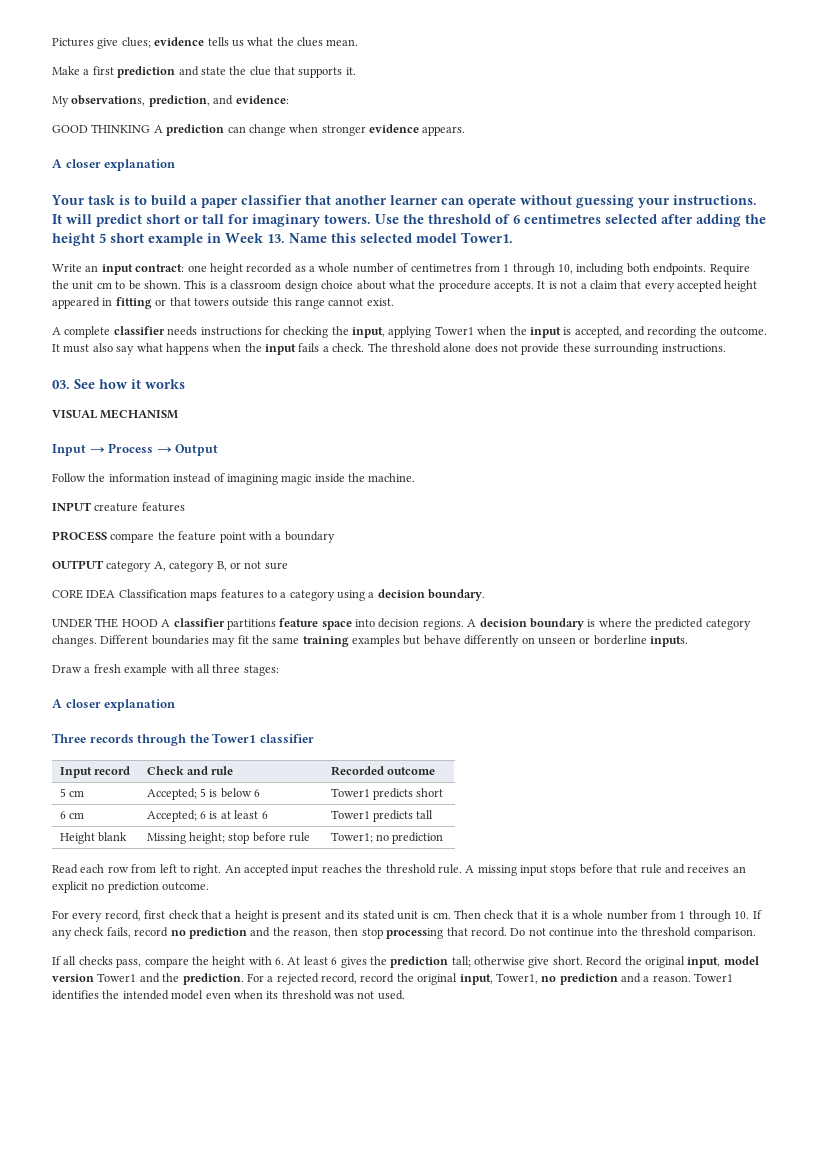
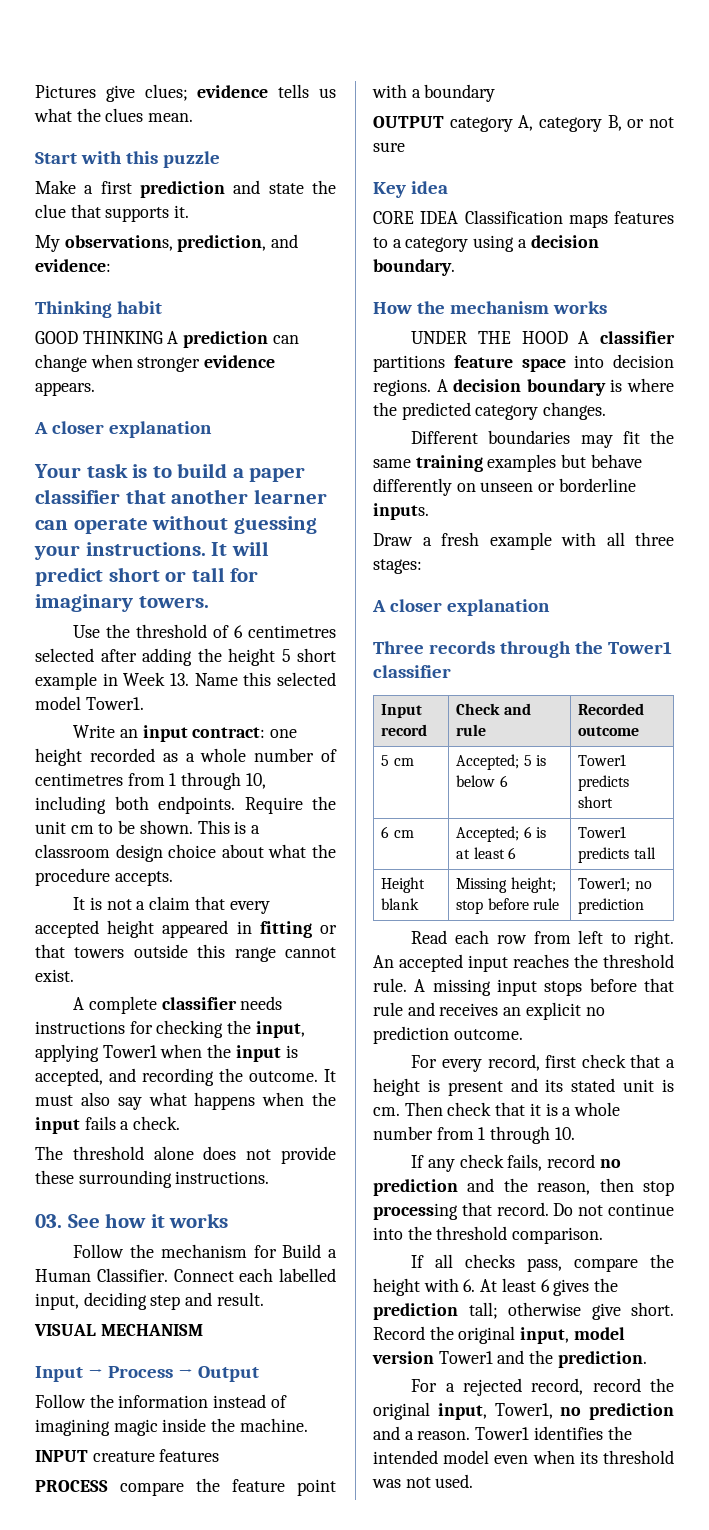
+ Start with this puzzle
+ Thinking habit
- It will predict short or tall for imaginary towers. Use the threshold of 6 centimetres selected after adding the height 5 short example in Week 13. Name this selected model Tower1.
+ It will predict short or tall for imaginary towers.
+ Use the threshold of 6 centimetres selected after adding the height 5 short example in Week 13. Name this selected model Tower1.
- This is a classroom design choice about what the procedure accepts. It is not a claim that every accepted height appeared in fitting or that towers outside this range cannot exist.
+ This is a classroom design choice about what the procedure accepts.
+ It is not a claim that every accepted height appeared in fitting or that towers outside this range cannot exist.
- It must also say what happens when the input fails a check. The threshold alone does not provide these surrounding instructions.
+ It must also say what happens when the input fails a check.
+ The threshold alone does not provide these surrounding instructions.
+ Follow the mechanism for Build a Human Classifier. Connect each labelled input, deciding step and result.
+ Key idea
+ How the mechanism works
- A decision boundary is where the predicted category changes. Different boundaries may fit the same training examples but behave differently on unseen or borderline inputs.
+ A decision boundary is where the predicted category changes.
+ Different boundaries may fit the same training examples but behave differently on unseen or borderline inputs.
- Then check that it is a whole number from 1 through 10. If any check fails, record no prediction and the reason, then stop processing that record.
+ Then check that it is a whole number from 1 through 10.
+ If any check fails, record no prediction and the reason, then stop processing that record.
- Record the original input, model version Tower1 and the prediction. For a rejected record, record the original input, Tower1, no prediction and a reason.
+ Record the original input, model version Tower1 and the prediction.
+ For a rejected record, record the original input, Tower1, no prediction and a reason.

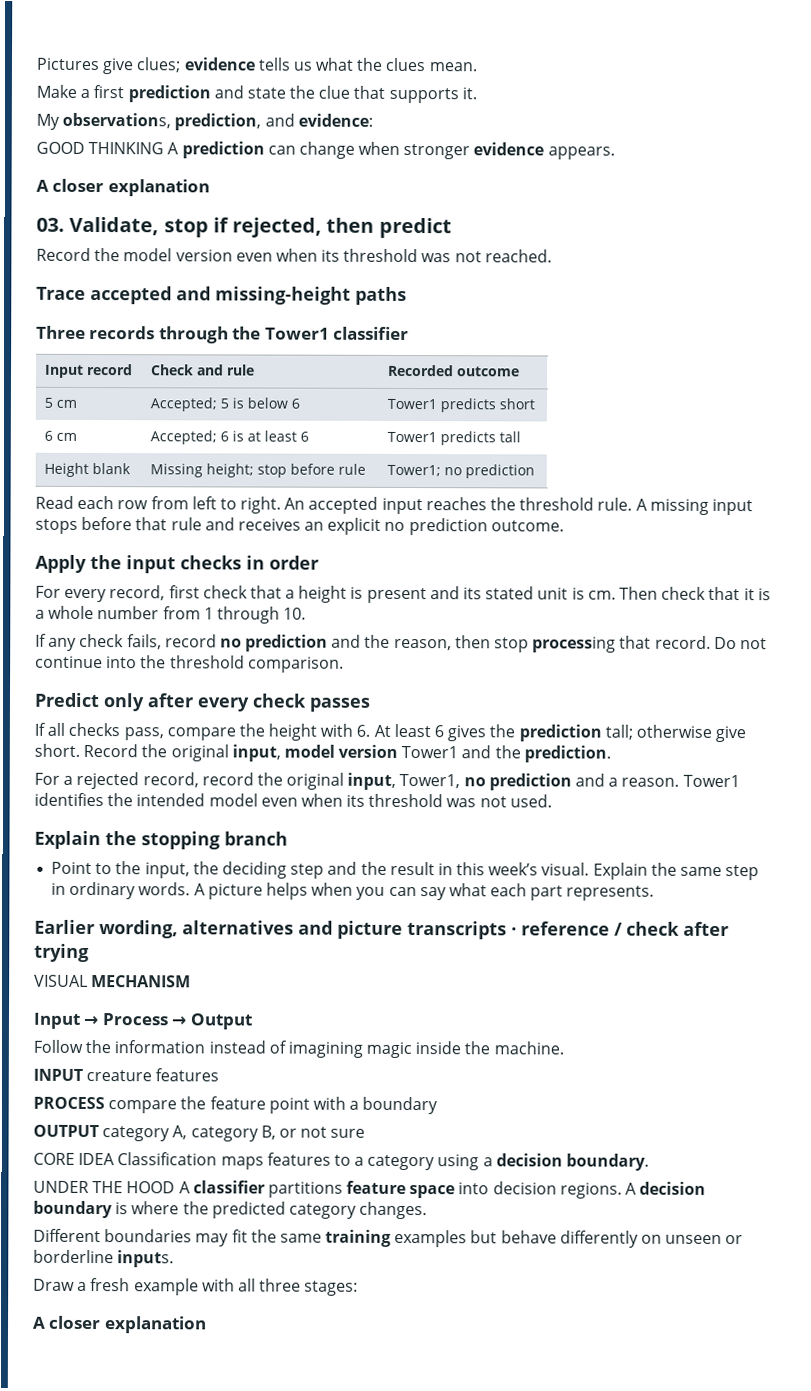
- Start with this puzzle
- Thinking habit
- Your task is to build a paper classifier that another learner can operate without guessing your instructions. It will predict short or tall for imaginary towers.
- Use the threshold of 6 centimetres selected after adding the height 5 short example in Week 13. Name this selected model Tower1.
- Write an input contract: one height recorded as a whole number of centimetres from 1 through 10, including both endpoints. Require the unit cm to be shown. This is a classroom design choice about what the procedure accepts.
- It is not a claim that every accepted height appeared in fitting or that towers outside this range cannot exist.
- A complete classifier needs instructions for checking the input, applying Tower1 when the input is accepted, and recording the outcome. It must also say what happens when the input fails a check.
- The threshold alone does not provide these surrounding instructions.
- 03. See how it works
- Follow the mechanism for Build a Human Classifier. Connect each labelled input, deciding step and result.
- VISUAL MECHANISM
- Input → Process → Output
- Follow the information instead of imagining magic inside the machine.
- INPUT creature features
- PROCESS compare the feature point with a boundary
- OUTPUT category A, category B, or not sure
- Key idea
- CORE IDEA Classification maps features to a category using a decision boundary.
- How the mechanism works
- UNDER THE HOOD A classifier partitions feature space into decision regions. A decision boundary is where the predicted category changes.
- Different boundaries may fit the same training examples but behave differently on unseen or borderline inputs.
- Draw a fresh example with all three stages:
- A closer explanation
+ 03. Validate, stop if rejected, then predict
+ Record the model version even when its threshold was not reached.
+ Trace accepted and missing-height paths
+ Apply the input checks in order
+ Predict only after every check passes
+ Explain the stopping branch
+ Point to the input, the deciding step and the result in this week’s visual. Explain the same step in ordinary words. A picture helps when you can say what each part represents.
+ Earlier wording, alternatives and picture transcripts · reference / check after trying
+ VISUAL MECHANISM
+ Input → Process → Output
+ Follow the information instead of imagining magic inside the machine.
+ INPUT creature features
+ PROCESS compare the feature point with a boundary
+ OUTPUT category A, category B, or not sure
+ CORE IDEA Classification maps features to a category using a decision boundary.
+ UNDER THE HOOD A classifier partitions feature space into decision regions. A decision boundary is where the predicted category changes.
+ Different boundaries may fit the same training examples but behave differently on unseen or borderline inputs.
+ Draw a fresh example with all three stages:
+ A closer explanation

